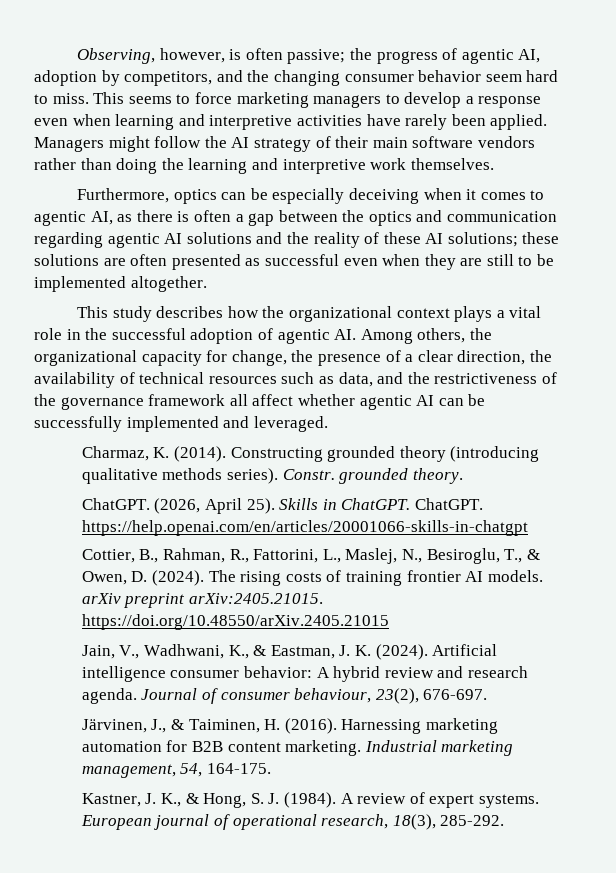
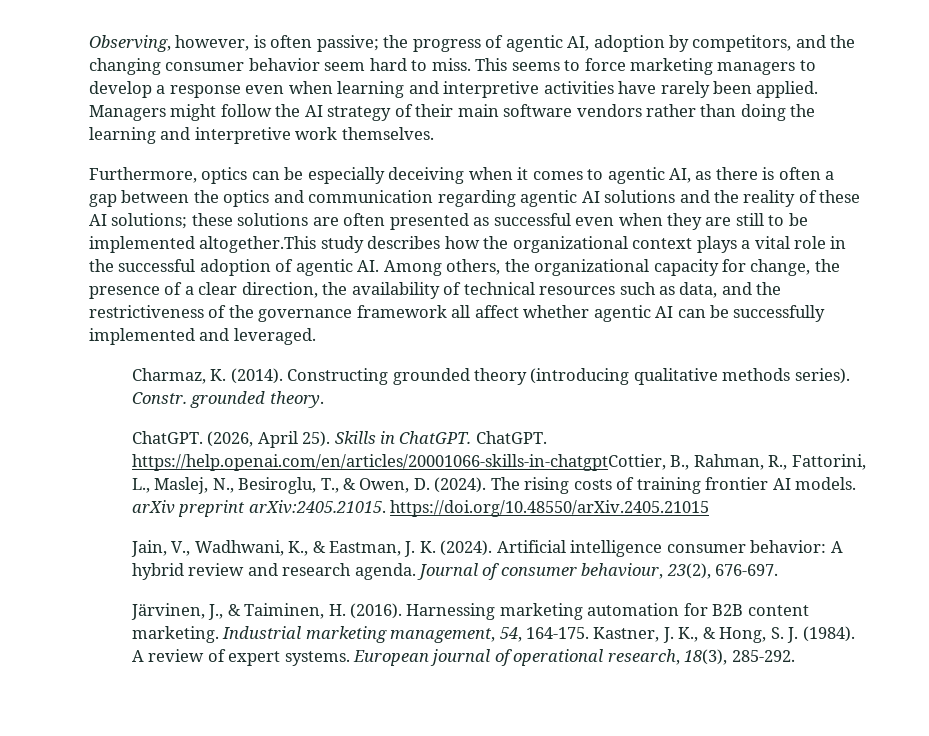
- these solutions are often presented as successful even when they are still to be implemented altogether.
- This study describes how the organizational context plays a vital role in the successful adoption of agentic AI. Among others, the organizational capacity for change, the presence of a clear direction, the availability of technical resources such as data, and the restrictiveness of the governance framework all affect whether agentic AI can be successfully implemented and leveraged.
+ these solutions are often presented as successful even when they are still to be implemented altogether.This study describes how the organizational context plays a vital role in the successful adoption of agentic AI. Among others, the organizational capacity for change, the presence of a clear direction, the availability of technical resources such as data, and the restrictiveness of the governance framework all affect whether agentic AI can be successfully implemented and leveraged.
- ChatGPT. https://help.openai.com/en/articles/20001066-skills-in-chatgpt
- Cottier, B., Rahman, R., Fattorini, L., Maslej, N., Besiroglu, T., & Owen, D. (2024).
+ ChatGPT. https://help.openai.com/en/articles/20001066-skills-in-chatgptCottier, B., Rahman, R., Fattorini, L., Maslej, N., Besiroglu, T., & Owen, D. (2024).
- Industrial marketing management, 54, 164-175.
- Kastner, J. K., & Hong, S. J. (1984).
+ Industrial marketing management, 54, 164-175. Kastner, J. K., & Hong, S. J. (1984).

